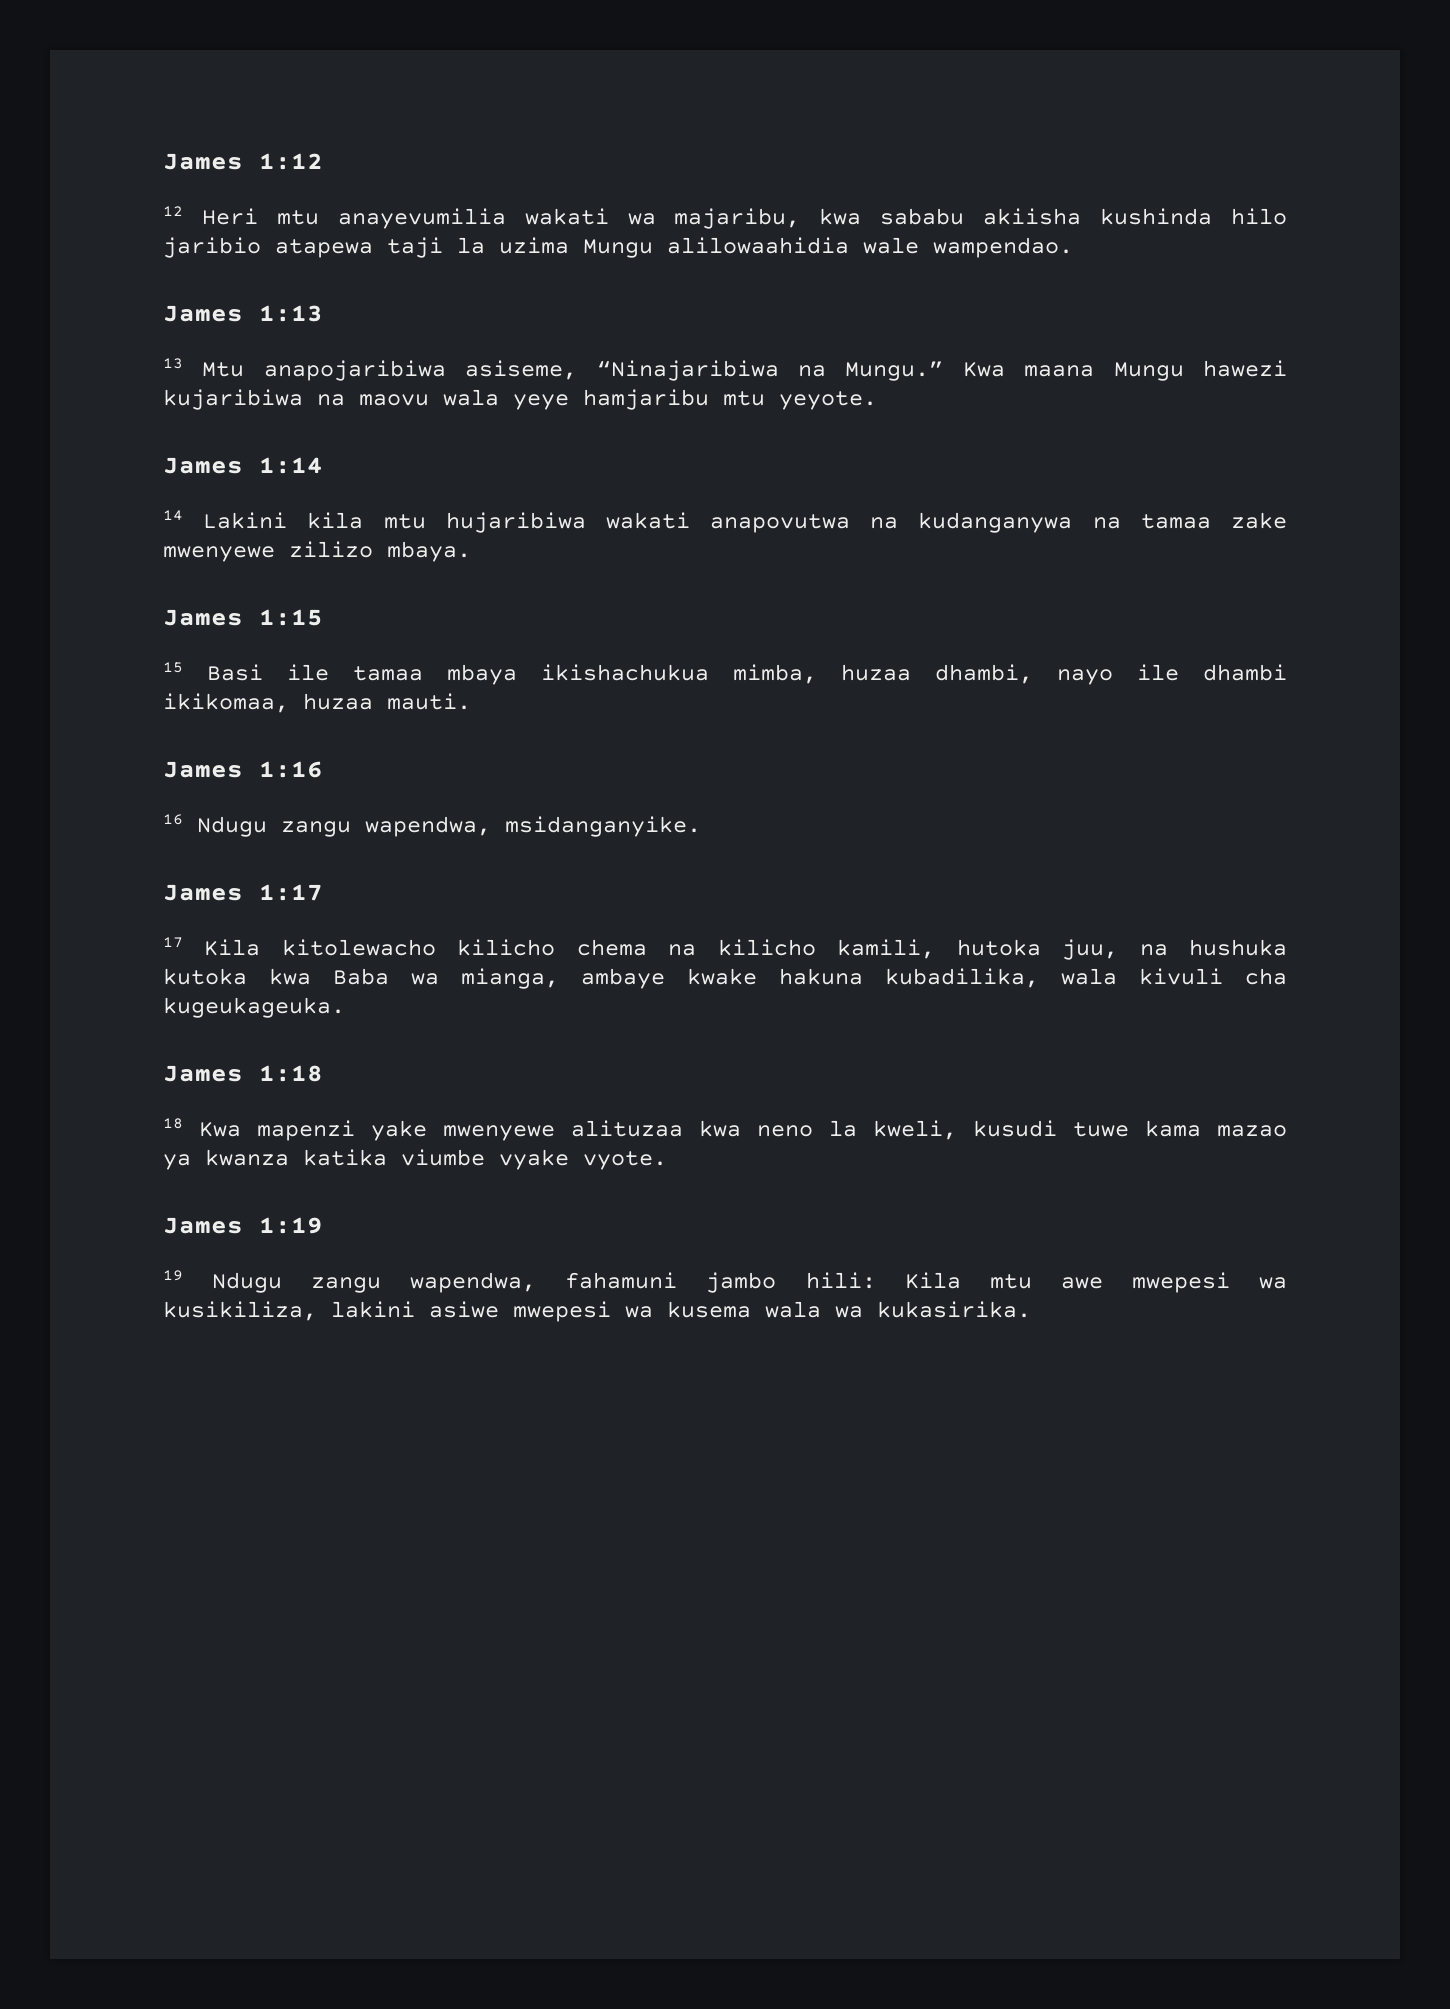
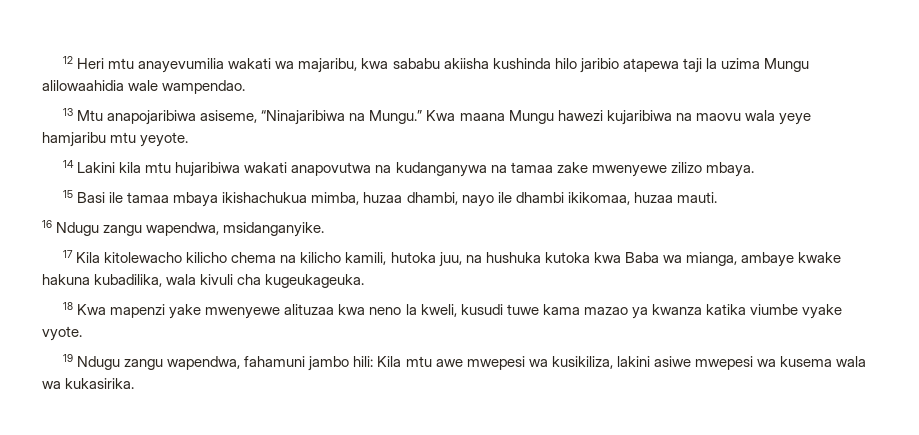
- James 1:12
- James 1:13
- James 1:14
- James 1:15
- James 1:16
- James 1:17
- James 1:18
- James 1:19

